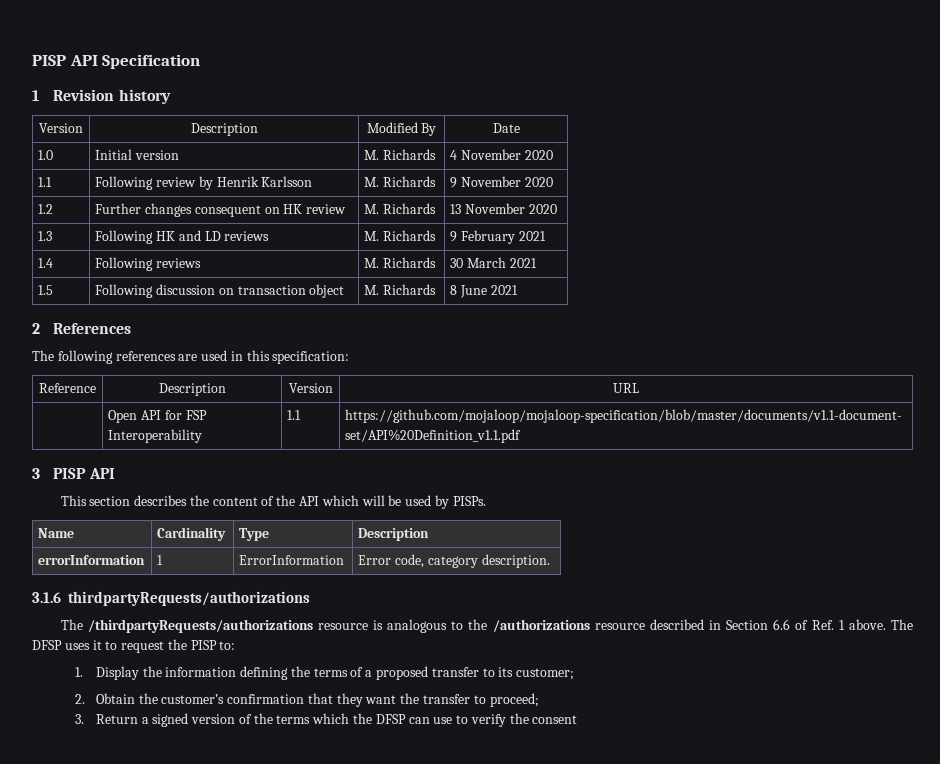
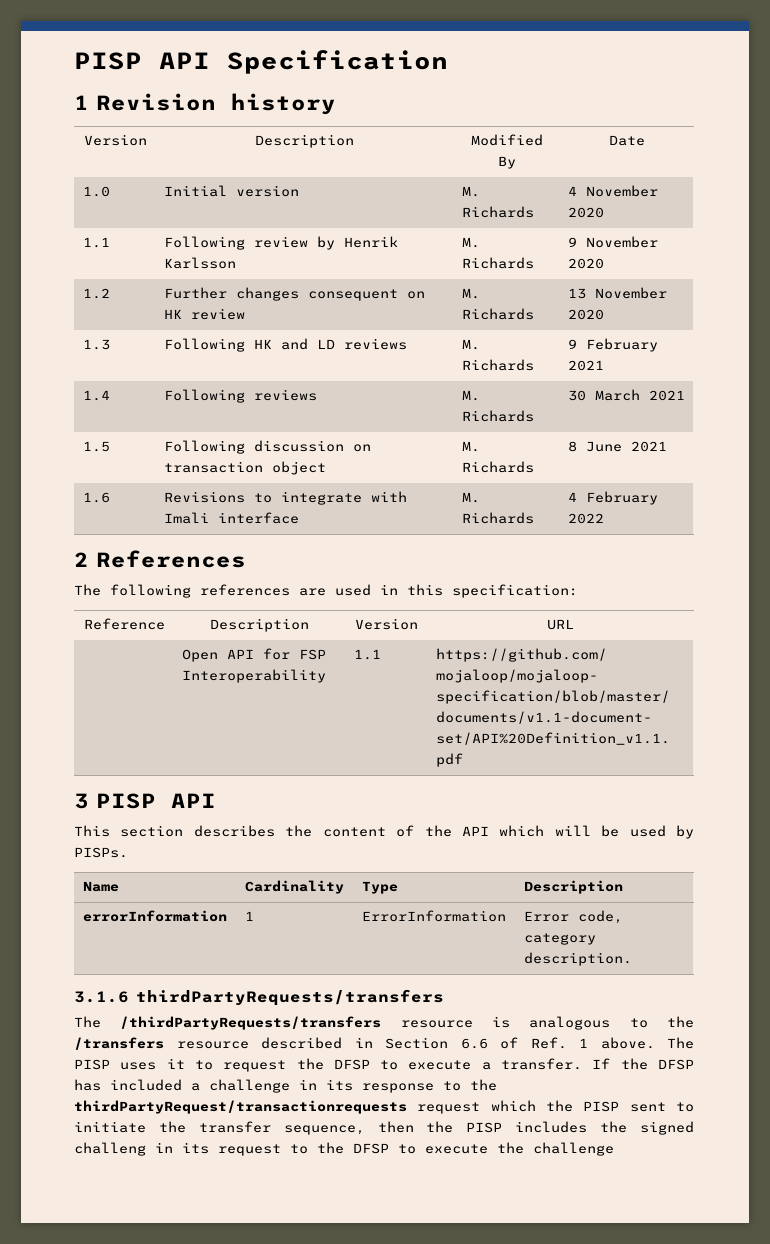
+ 1.6 | Revisions to integrate with Imali interface | M. Richards | 4 February 2022
- 3.1.6 thirdpartyRequests/authorizations
- The /thirdpartyRequests/authorizations resource is analogous to the /authorizations resource described in Section 6.6 of Ref. 1 above.
+ 3.1.6 thirdPartyRequests/transfers
+ The /thirdPartyRequests/transfers resource is analogous to the /transfers resource described in Section 6.6 of Ref. 1 above.
- The DFSP uses it to request the PISP to:
- 1. Display the information defining the terms of a proposed transfer to its customer;
- 2. Obtain the customer’s confirmation that they want the transfer to proceed;
- 3. Return a signed version of the terms which the DFSP can use to verify the consent
+ The PISP uses it to request the DFSP to execute a transfer. If the DFSP has included a challenge in its response to the thirdPartyRequest/transactionrequests request which the PISP sent to initiate the transfer sequence, then the PISP includes the signed challeng in its request to the DFSP to execute the challenge

